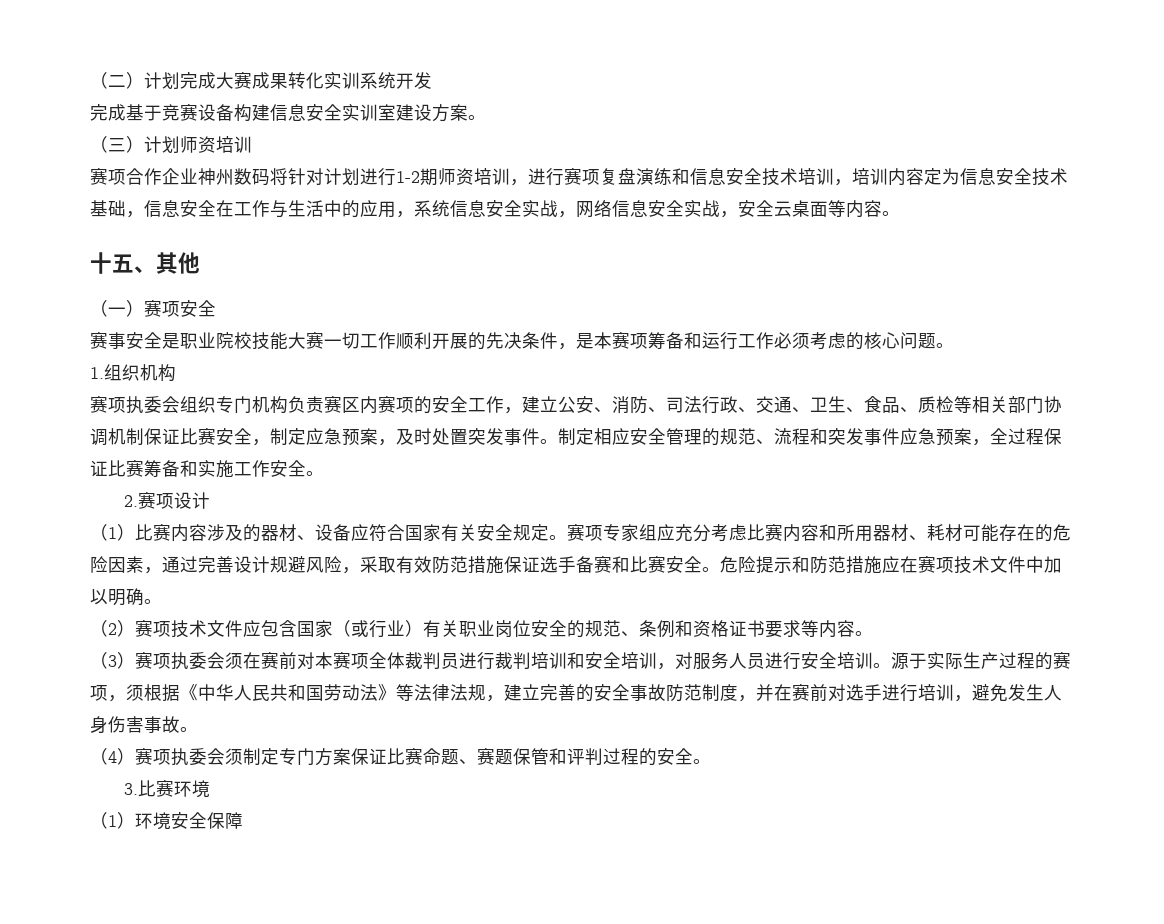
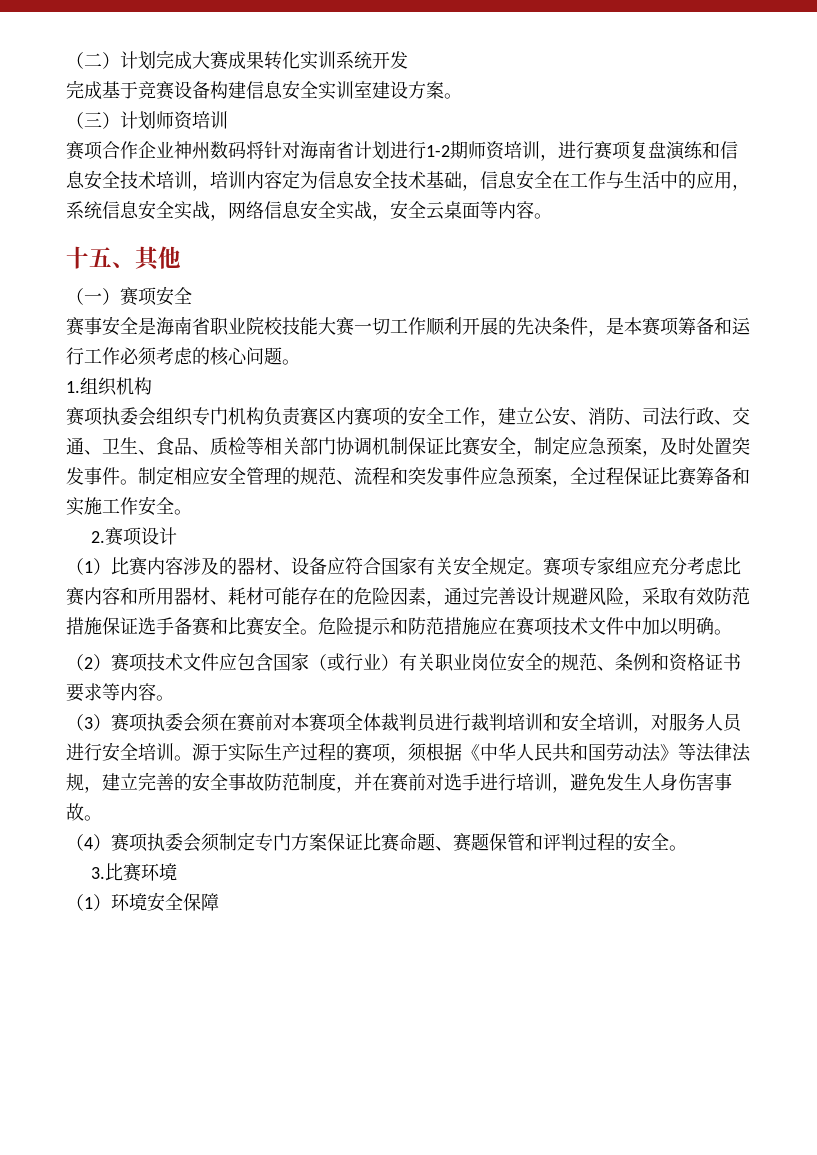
- 赛项合作企业神州数码将针对计划进行1-2期师资培训，进行赛项复盘演练和信息安全技术培训，培训内容定为信息安全技术基础，信息安全在工作与生活中的应用，系统信息安全实战，网络信息安全实战，安全云桌面等内容。
+ 赛项合作企业神州数码将针对海南省计划进行1-2期师资培训，进行赛项复盘演练和信息安全技术培训，培训内容定为信息安全技术基础，信息安全在工作与生活中的应用，系统信息安全实战，网络信息安全实战，安全云桌面等内容。
- 赛事安全是职业院校技能大赛一切工作顺利开展的先决条件，是本赛项筹备和运行工作必须考虑的核心问题。
+ 赛事安全是海南省职业院校技能大赛一切工作顺利开展的先决条件，是本赛项筹备和运行工作必须考虑的核心问题。

